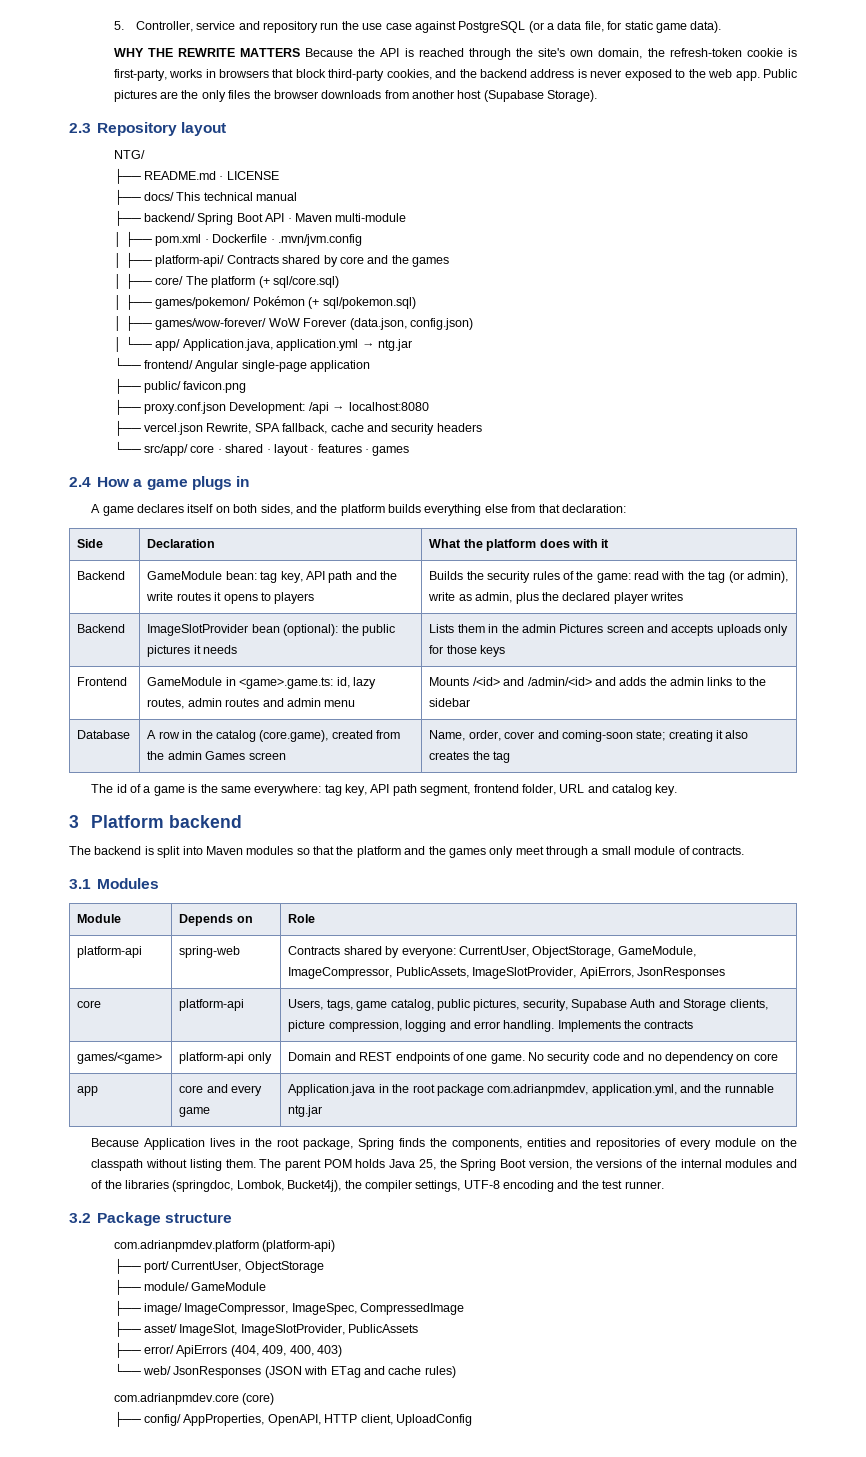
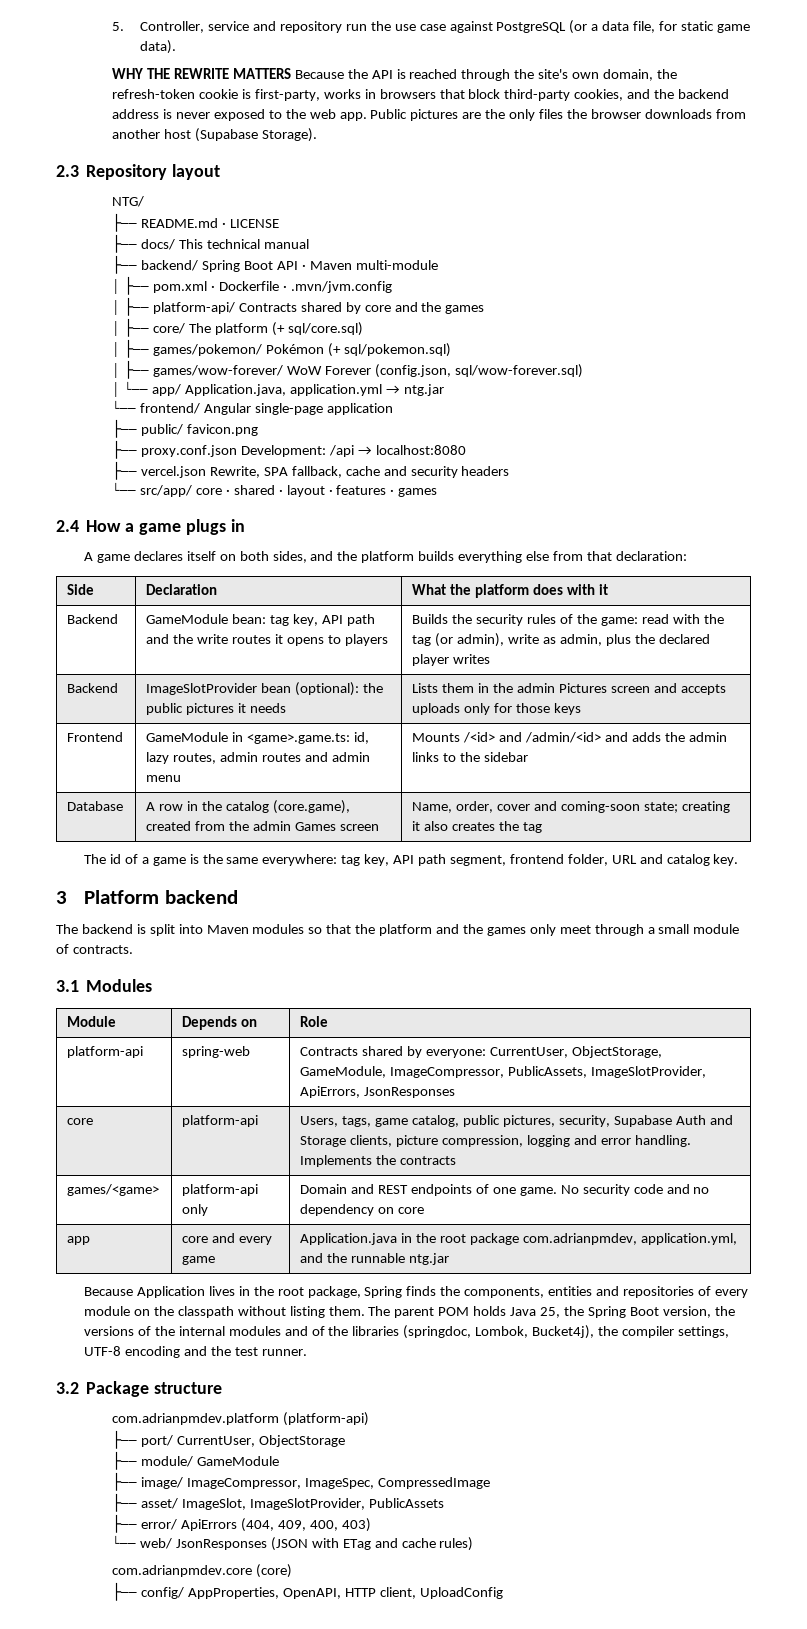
- │ ├── games/wow-forever/ WoW Forever (data.json, config.json)
+ │ ├── games/wow-forever/ WoW Forever (config.json, sql/wow-forever.sql)

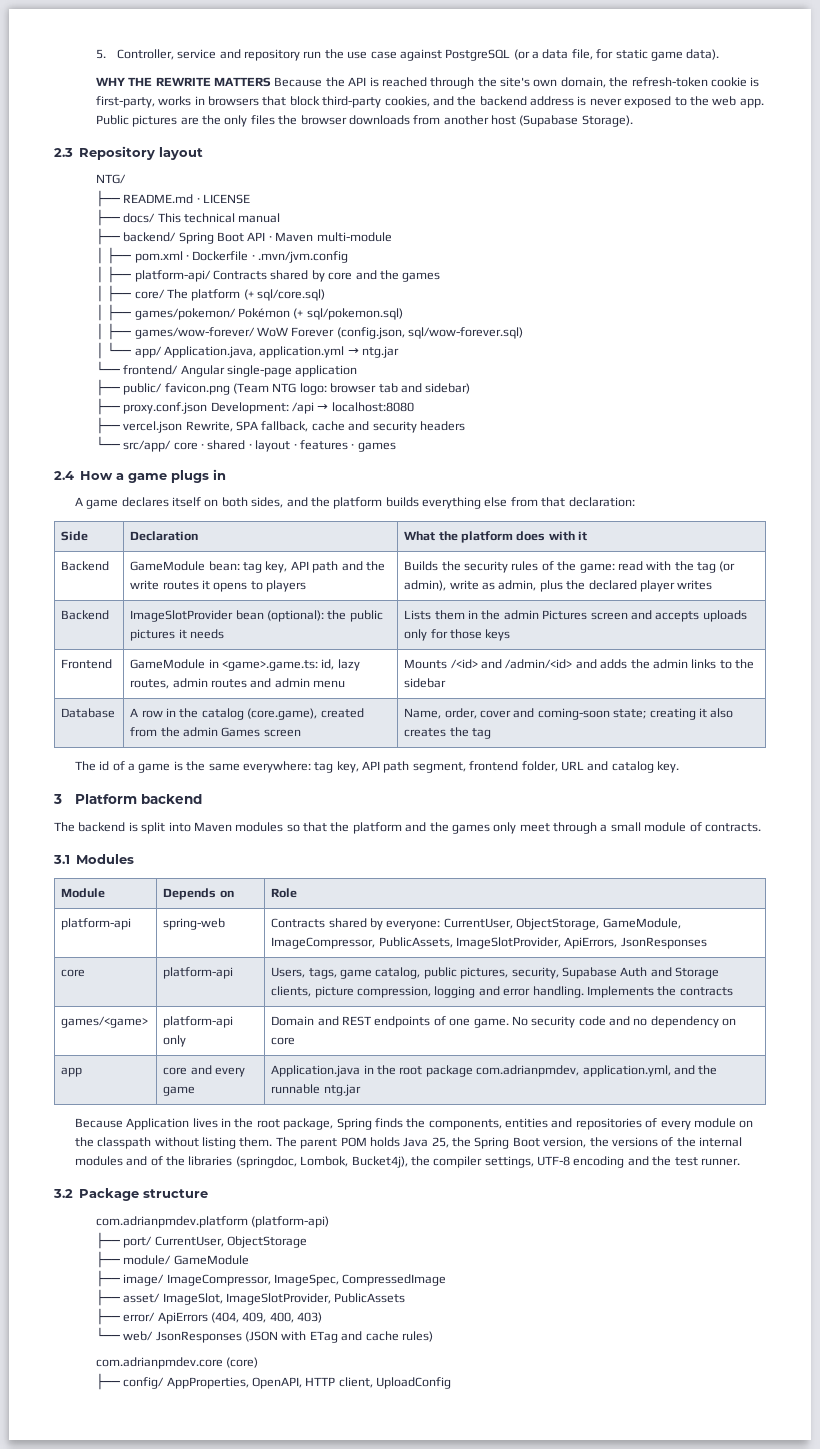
- ├── public/ favicon.png
+ ├── public/ favicon.png (Team NTG logo: browser tab and sidebar)

